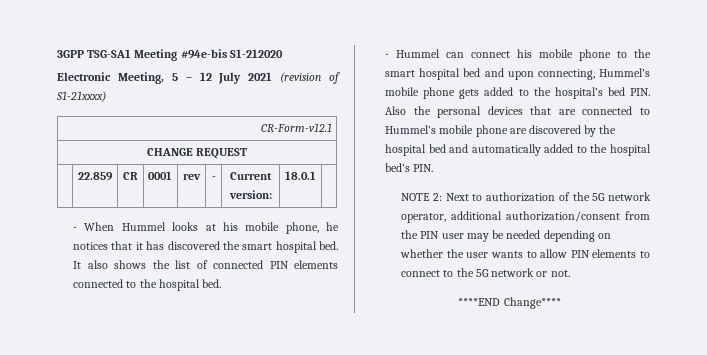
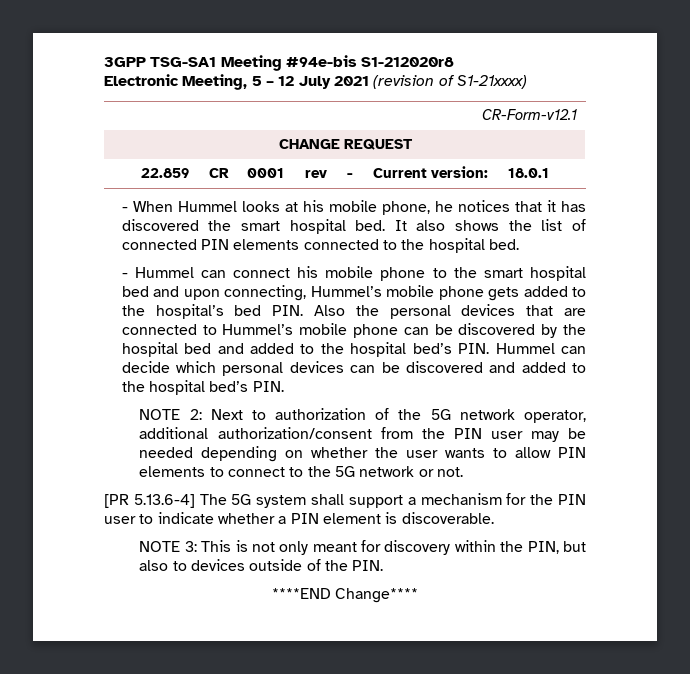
- 3GPP TSG-SA1 Meeting #94e-bis S1-212020
+ 3GPP TSG-SA1 Meeting #94e-bis S1-212020r8
- - Hummel can connect his mobile phone to the smart hospital bed and upon connecting, Hummel’s mobile phone gets added to the hospital’s bed PIN. Also the personal devices that are connected to Hummel’s mobile phone are discovered by the hospital bed and automatically added to the hospital bed’s PIN.
+ - Hummel can connect his mobile phone to the smart hospital bed and upon connecting, Hummel’s mobile phone gets added to the hospital’s bed PIN. Also the personal devices that are connected to Hummel’s mobile phone can be discovered by the hospital bed and added to the hospital bed’s PIN. Hummel can decide which personal devices can be discovered and added to the hospital bed’s PIN.
+ [PR 5.13.6-4] The 5G system shall support a mechanism for the PIN user to indicate whether a PIN element is discoverable.
+ NOTE 3: This is not only meant for discovery within the PIN, but also to devices outside of the PIN.

